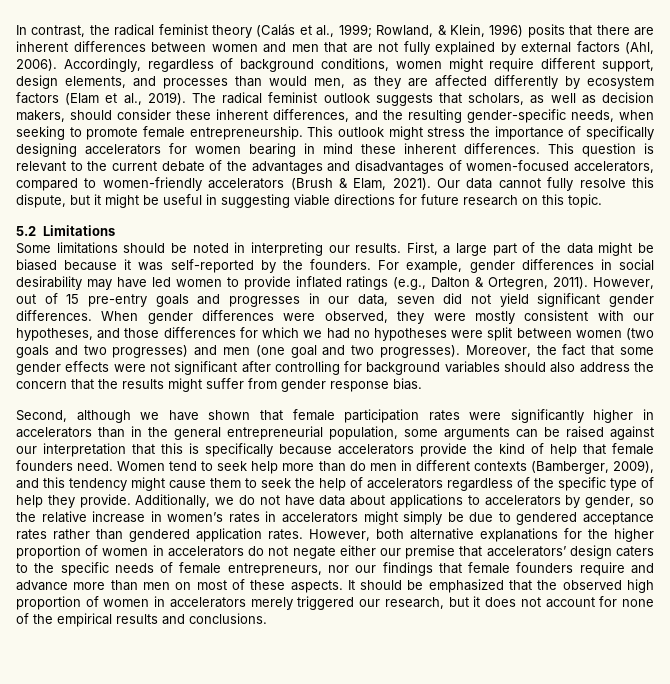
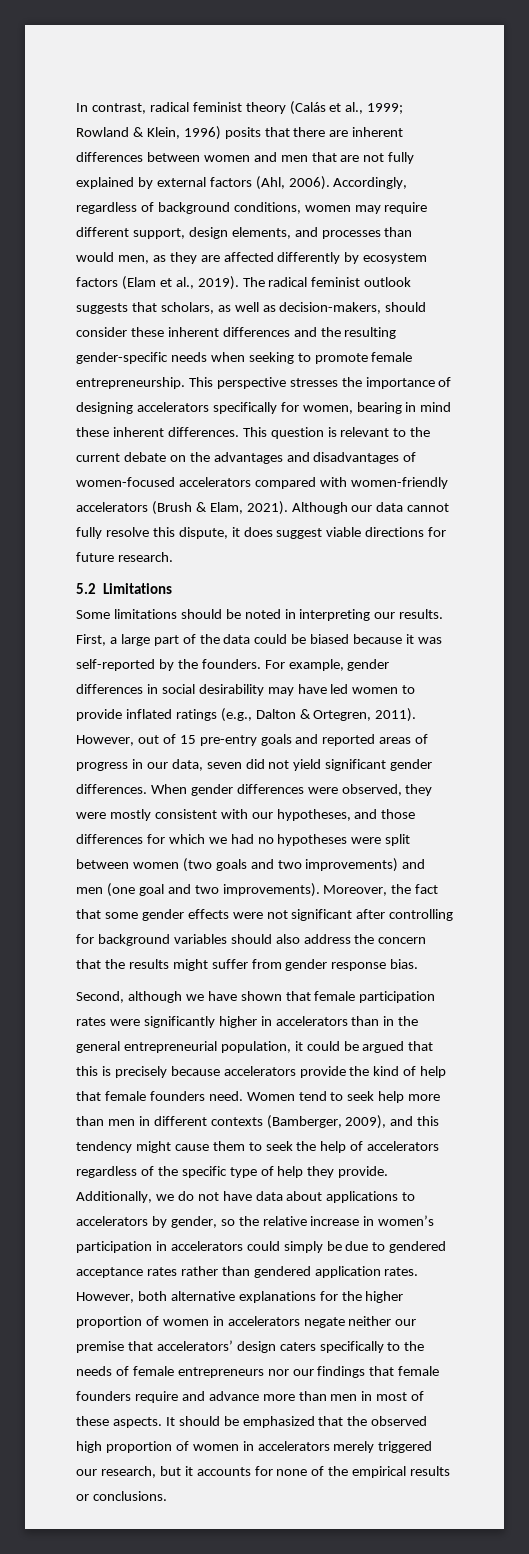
- In contrast, the radical feminist theory (Calás et al., 1999; Rowland, & Klein, 1996) posits that there are inherent differences between women and men that are not fully explained by external factors (Ahl, 2006).
+ In contrast, radical feminist theory (Calás et al., 1999; Rowland & Klein, 1996) posits that there are inherent differences between women and men that are not fully explained by external factors (Ahl, 2006).
- Accordingly, regardless of background conditions, women might require different support, design elements, and processes than would men, as they are affected differently by ecosystem factors (Elam et al., 2019).
+ Accordingly, regardless of background conditions, women may require different support, design elements, and processes than would men, as they are affected differently by ecosystem factors (Elam et al., 2019).
- The radical feminist outlook suggests that scholars, as well as decision makers, should consider these inherent differences, and the resulting gender-specific needs, when seeking to promote female entrepreneurship.
+ The radical feminist outlook suggests that scholars, as well as decision-makers, should consider these inherent differences and the resulting gender-specific needs when seeking to promote female entrepreneurship.
- This outlook might stress the importance of specifically designing accelerators for women bearing in mind these inherent differences.
+ This perspective stresses the importance of designing accelerators specifically for women, bearing in mind these inherent differences.
- This question is relevant to the current debate of the advantages and disadvantages of women-focused accelerators, compared to women-friendly accelerators (Brush & Elam, 2021).
+ This question is relevant to the current debate on the advantages and disadvantages of women-focused accelerators compared with women-friendly accelerators (Brush & Elam, 2021).
- Our data cannot fully resolve this dispute, but it might be useful in suggesting viable directions for future research on this topic.
+ Although our data cannot fully resolve this dispute, it does suggest viable directions for future research.
- First, a large part of the data might be biased because it was self-reported by the founders.
+ First, a large part of the data could be biased because it was self-reported by the founders.
- However, out of 15 pre-entry goals and progresses in our data, seven did not yield significant gender differences.
+ However, out of 15 pre-entry goals and reported areas of progress in our data, seven did not yield significant gender differences.
- When gender differences were observed, they were mostly consistent with our hypotheses, and those differences for which we had no hypotheses were split between women (two goals and two progresses) and men (one goal and two progresses).
+ When gender differences were observed, they were mostly consistent with our hypotheses, and those differences for which we had no hypotheses were split between women (two goals and two improvements) and men (one goal and two improvements).
- Second, although we have shown that female participation rates were significantly higher in accelerators than in the general entrepreneurial population, some arguments can be raised against our interpretation that this is specifically because accelerators provide the kind of help that female founders need.
+ Second, although we have shown that female participation rates were significantly higher in accelerators than in the general entrepreneurial population, it could be argued that this is precisely because accelerators provide the kind of help that female founders need.
- Women tend to seek help more than do men in different contexts (Bamberger, 2009), and this tendency might cause them to seek the help of accelerators regardless of the specific type of help they provide.
+ Women tend to seek help more than men in different contexts (Bamberger, 2009), and this tendency might cause them to seek the help of accelerators regardless of the specific type of help they provide.
- Additionally, we do not have data about applications to accelerators by gender, so the relative increase in women’s rates in accelerators might simply be due to gendered acceptance rates rather than gendered application rates.
+ Additionally, we do not have data about applications to accelerators by gender, so the relative increase in women’s participation in accelerators could simply be due to gendered acceptance rates rather than gendered application rates.
- However, both alternative explanations for the higher proportion of women in accelerators do not negate either our premise that accelerators’ design caters to the specific needs of female entrepreneurs, nor our findings that female founders require and advance more than men on most of these aspects.
+ However, both alternative explanations for the higher proportion of women in accelerators negate neither our premise that accelerators’ design caters specifically to the needs of female entrepreneurs nor our findings that female founders require and advance more than men in most of these aspects.
- It should be emphasized that the observed high proportion of women in accelerators merely triggered our research, but it does not account for none of the empirical results and conclusions.
+ It should be emphasized that the observed high proportion of women in accelerators merely triggered our research, but it accounts for none of the empirical results or conclusions.

